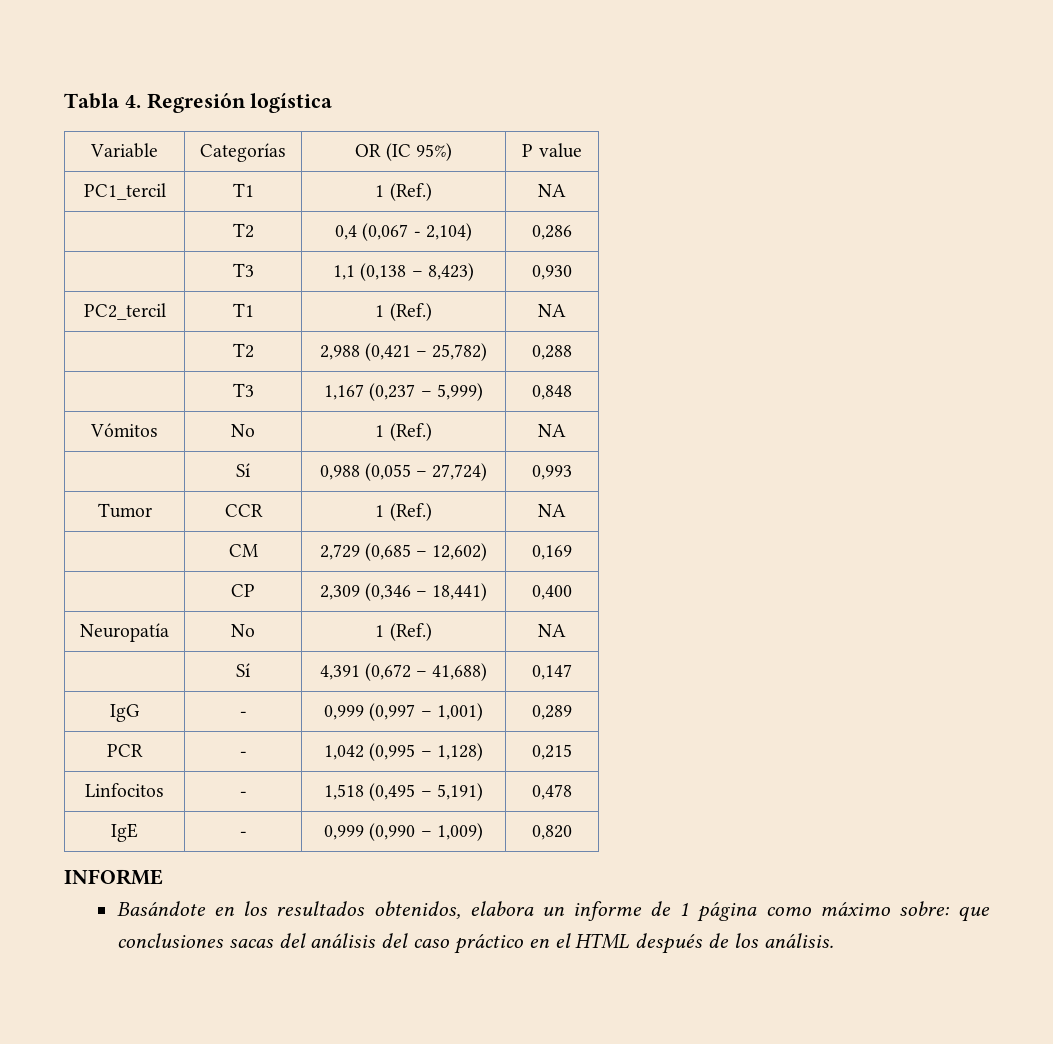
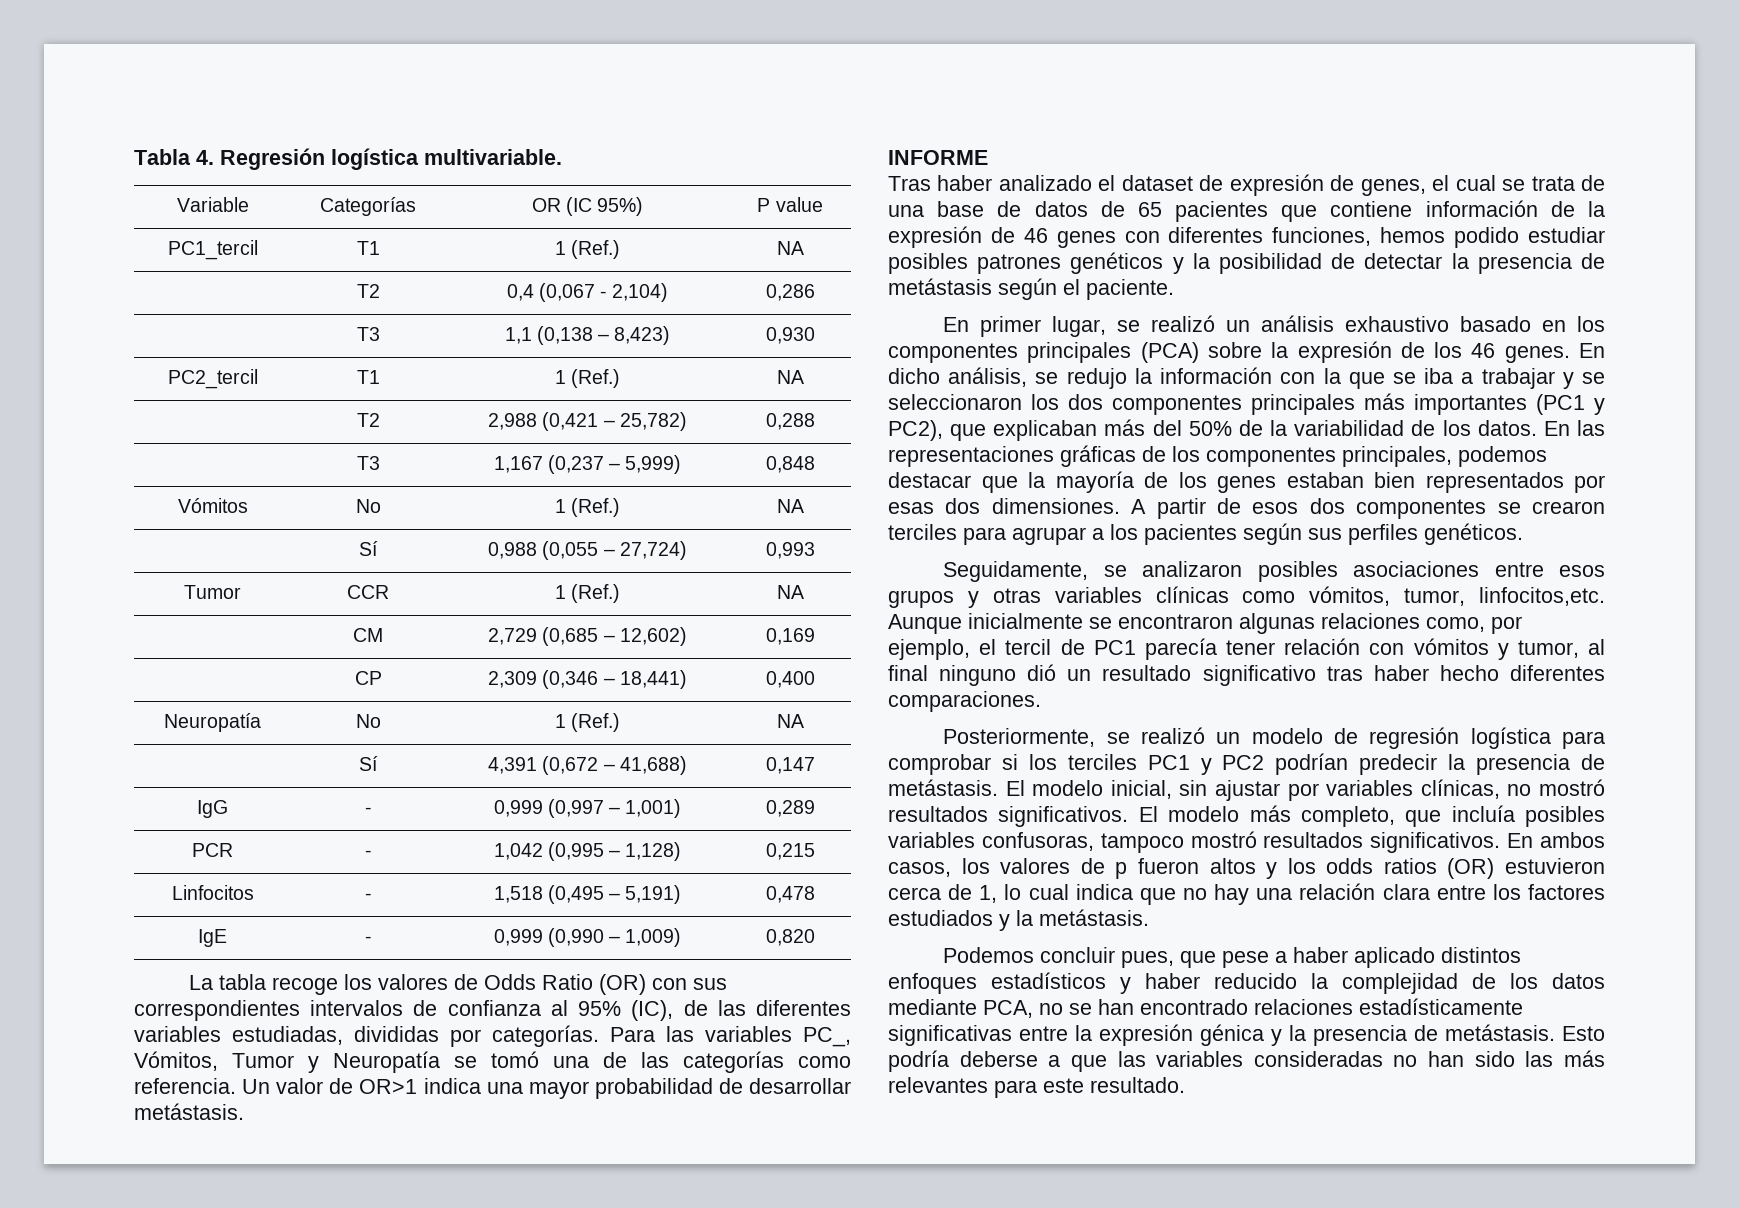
- Tabla 4. Regresión logística
+ Tabla 4. Regresión logística multivariable.
+ La tabla recoge los valores de Odds Ratio (OR) con sus correspondientes intervalos de confianza al 95% (IC), de las diferentes variables estudiadas, divididas por categorías. Para las variables PC_, Vómitos, Tumor y Neuropatía se tomó una de las categorías como referencia. Un valor de OR>1 indica una mayor probabilidad de desarrollar metástasis.
  INFORME
- Basándote en los resultados obtenidos, elabora un informe de 1 página como máximo sobre: que conclusiones sacas del análisis del caso práctico en el HTML después de los análisis.
+ Tras haber analizado el dataset de expresión de genes, el cual se trata de una base de datos de 65 pacientes que contiene información de la expresión de 46 genes con diferentes funciones, hemos podido estudiar posibles patrones genéticos y la posibilidad de detectar la presencia de metástasis según el paciente.
+ En primer lugar, se realizó un análisis exhaustivo basado en los componentes principales (PCA) sobre la expresión de los 46 genes. En dicho análisis, se redujo la información con la que se iba a trabajar y se seleccionaron los dos componentes principales más importantes (PC1 y PC2), que explicaban más del 50% de la variabilidad de los datos. En las representaciones gráficas de los componentes principales, podemos destacar que la mayoría de los genes estaban bien representados por esas dos dimensiones. A partir de esos dos componentes se crearon terciles para agrupar a los pacientes según sus perfiles genéticos.
+ Seguidamente, se analizaron posibles asociaciones entre esos grupos y otras variables clínicas como vómitos, tumor, linfocitos,etc. Aunque inicialmente se encontraron algunas relaciones como, por ejemplo, el tercil de PC1 parecía tener relación con vómitos y tumor, al final ninguno dió un resultado significativo tras haber hecho diferentes comparaciones.
+ Posteriormente, se realizó un modelo de regresión logística para comprobar si los terciles PC1 y PC2 podrían predecir la presencia de metástasis. El modelo inicial, sin ajustar por variables clínicas, no mostró resultados significativos. El modelo más completo, que incluía posibles variables confusoras, tampoco mostró resultados significativos. En ambos casos, los valores de p fueron altos y los odds ratios (OR) estuvieron cerca de 1, lo cual indica que no hay una relación clara entre los factores estudiados y la metástasis.
+ Podemos concluir pues, que pese a haber aplicado distintos enfoques estadísticos y haber reducido la complejidad de los datos mediante PCA, no se han encontrado relaciones estadísticamente significativas entre la expresión génica y la presencia de metástasis. Esto podría deberse a que las variables consideradas no han sido las más relevantes para este resultado.

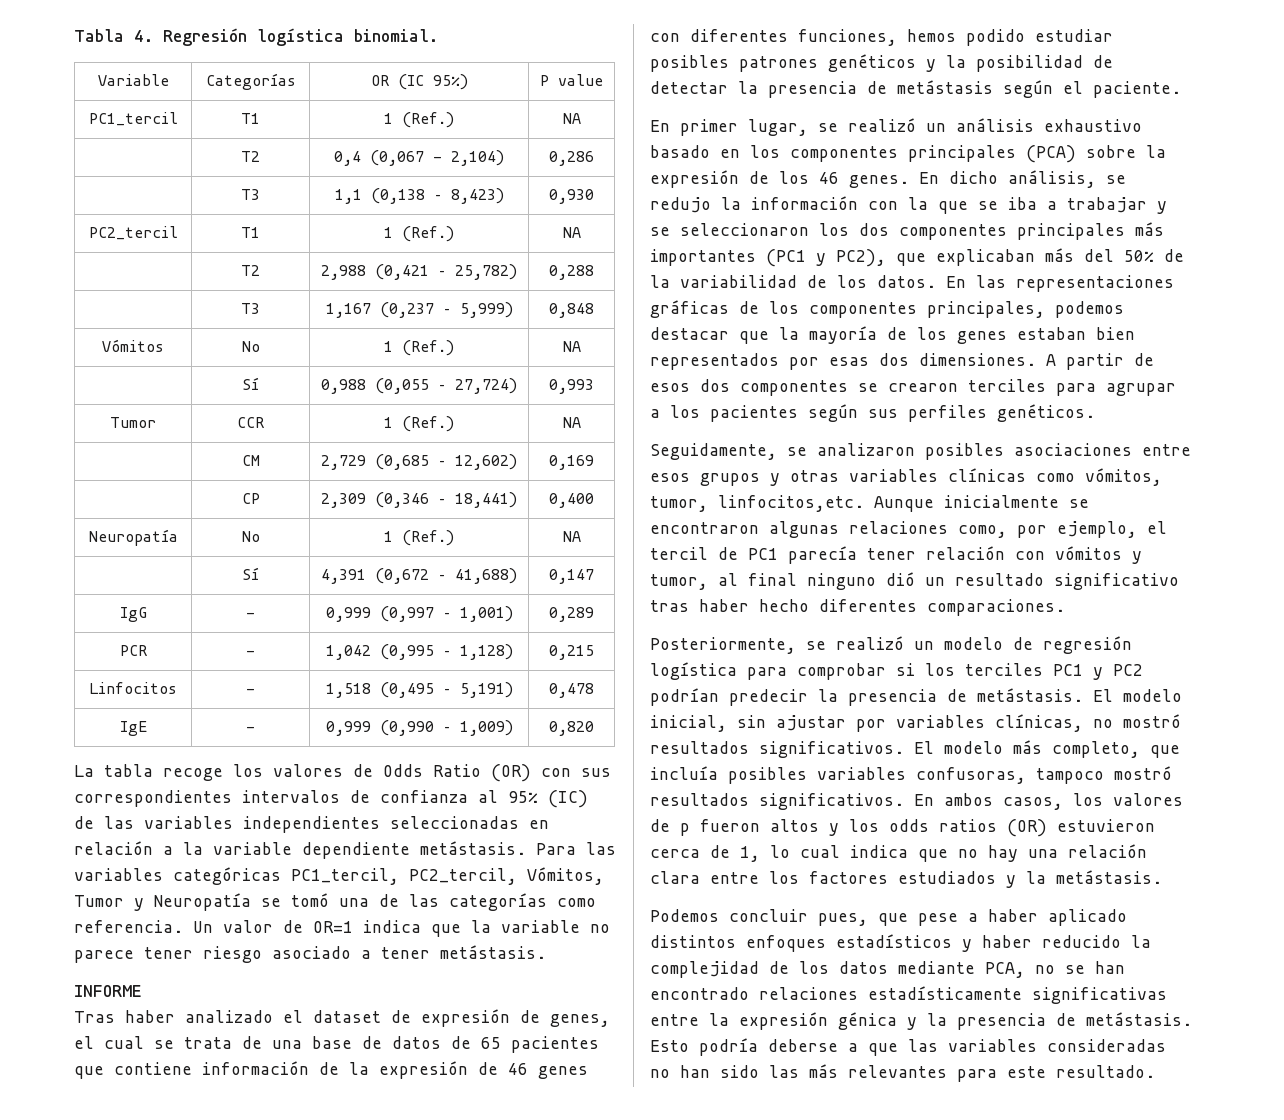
- Tabla 4. Regresión logística multivariable.
+ Tabla 4. Regresión logística binomial.
- La tabla recoge los valores de Odds Ratio (OR) con sus correspondientes intervalos de confianza al 95% (IC), de las diferentes variables estudiadas, divididas por categorías. Para las variables PC_, Vómitos, Tumor y Neuropatía se tomó una de las categorías como referencia.
+ La tabla recoge los valores de Odds Ratio (OR) con sus correspondientes intervalos de confianza al 95% (IC) de las variables independientes seleccionadas en relación a la variable dependiente metástasis. Para las variables categóricas PC1_tercil, PC2_tercil, Vómitos, Tumor y Neuropatía se tomó una de las categorías como referencia.
- Un valor de OR>1 indica una mayor probabilidad de desarrollar metástasis.
+ Un valor de OR=1 indica que la variable no parece tener riesgo asociado a tener metástasis.

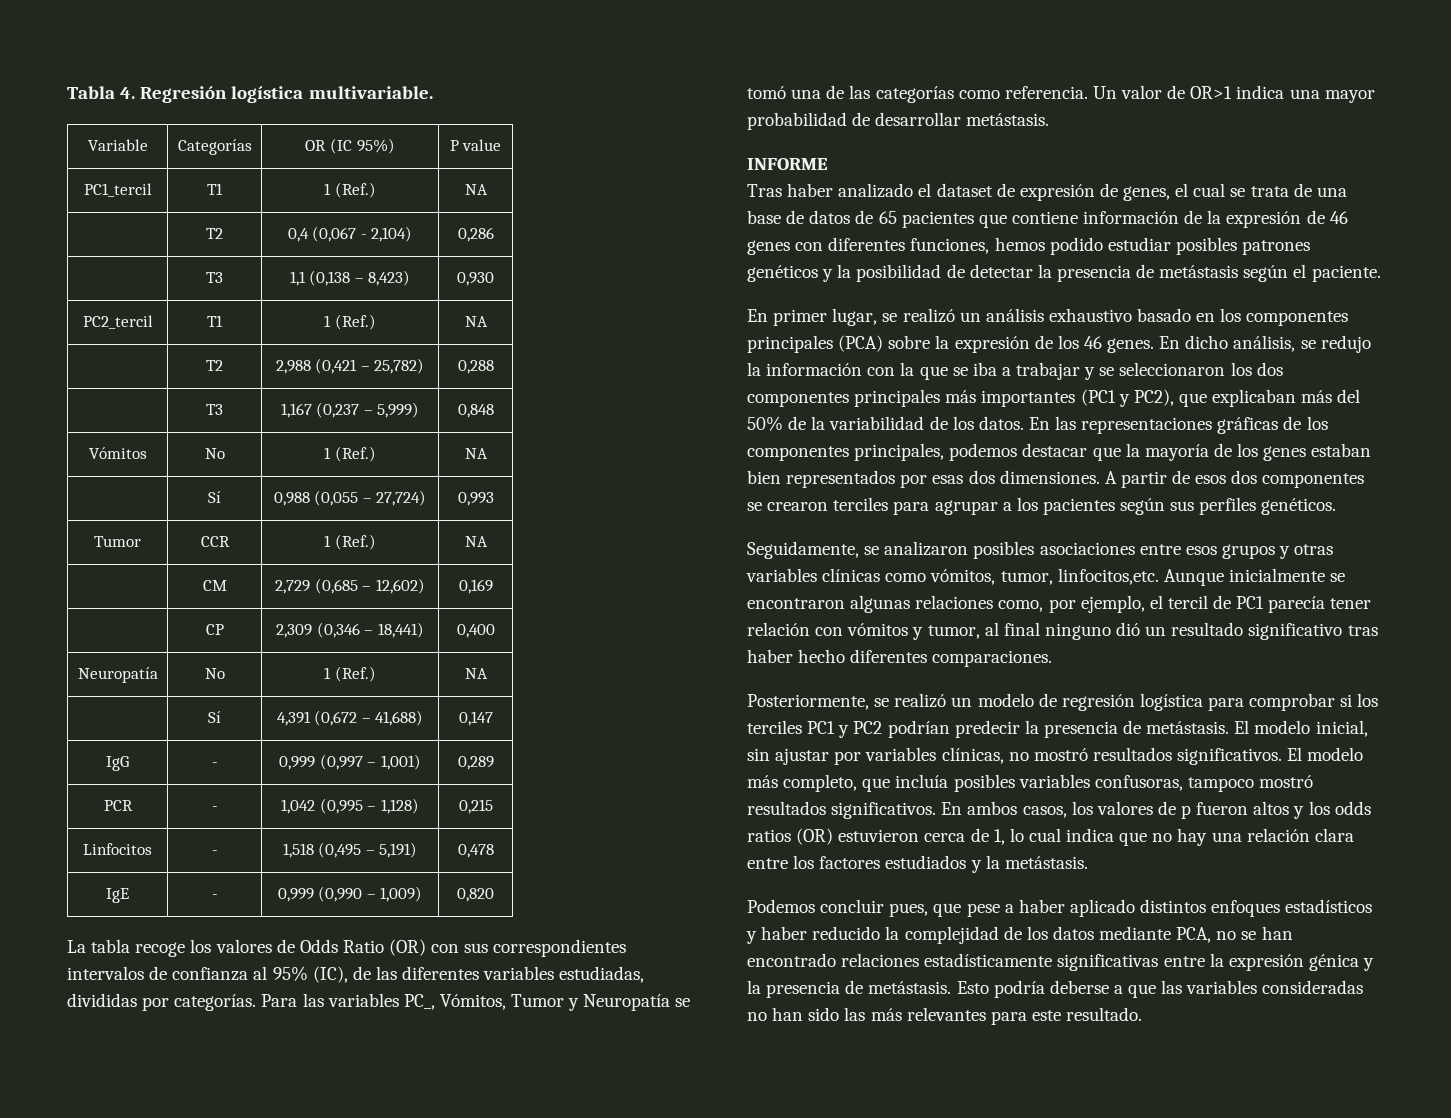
- Tabla 4. Regresión logística binomial.
+ Tabla 4. Regresión logística multivariable.
- La tabla recoge los valores de Odds Ratio (OR) con sus correspondientes intervalos de confianza al 95% (IC) de las variables independientes seleccionadas en relación a la variable dependiente metástasis. Para las variables categóricas PC1_tercil, PC2_tercil, Vómitos, Tumor y Neuropatía se tomó una de las categorías como referencia.
+ La tabla recoge los valores de Odds Ratio (OR) con sus correspondientes intervalos de confianza al 95% (IC), de las diferentes variables estudiadas, divididas por categorías. Para las variables PC_, Vómitos, Tumor y Neuropatía se tomó una de las categorías como referencia.
- Un valor de OR=1 indica que la variable no parece tener riesgo asociado a tener metástasis.
+ Un valor de OR>1 indica una mayor probabilidad de desarrollar metástasis.

